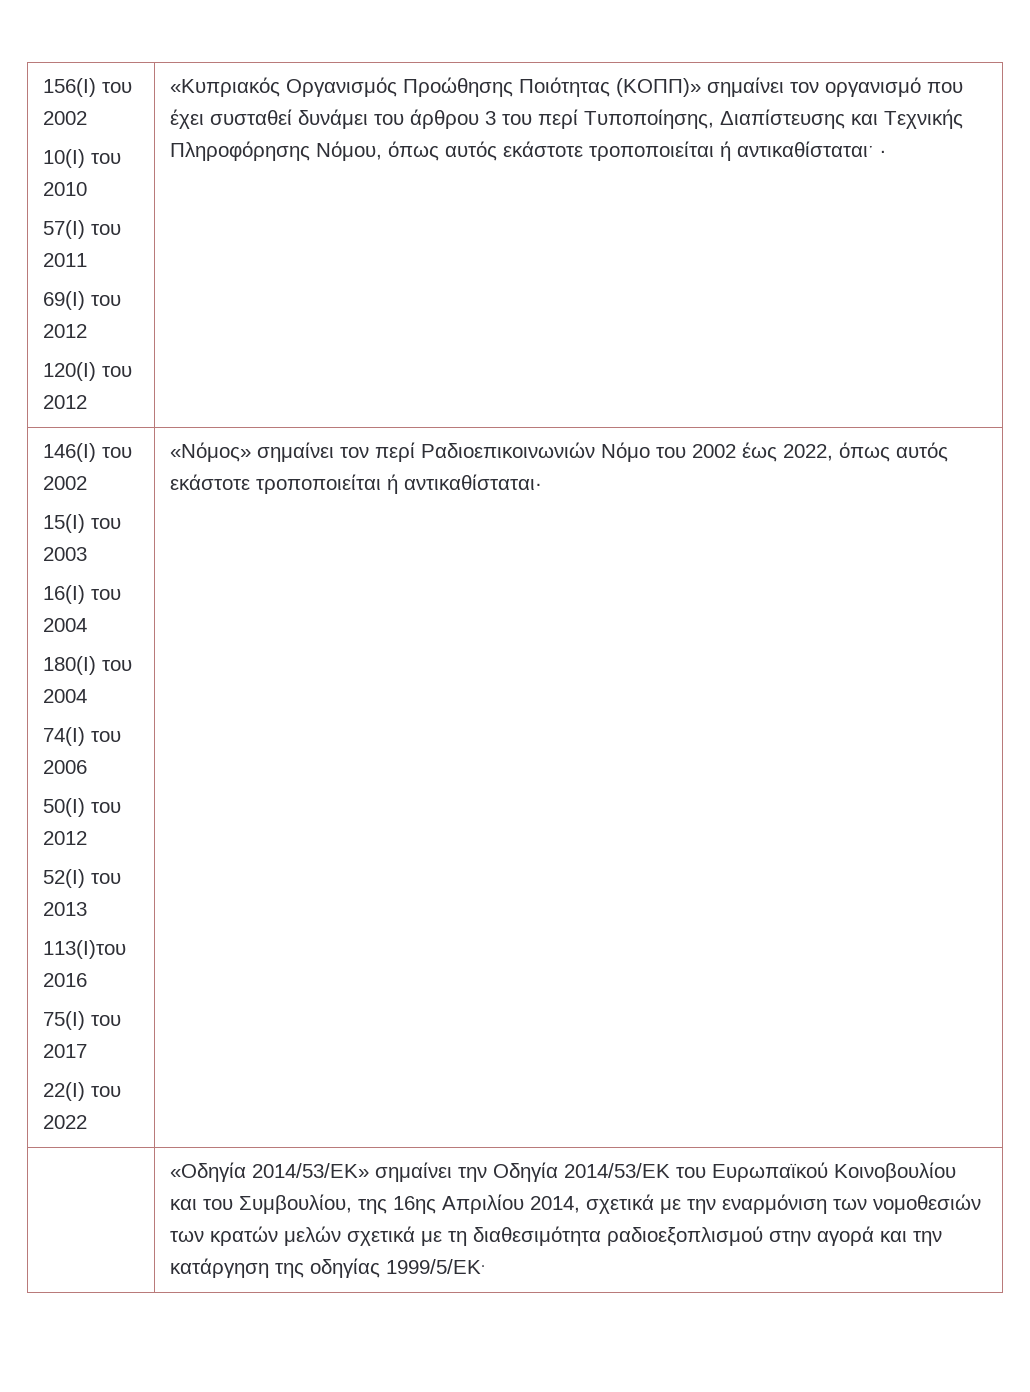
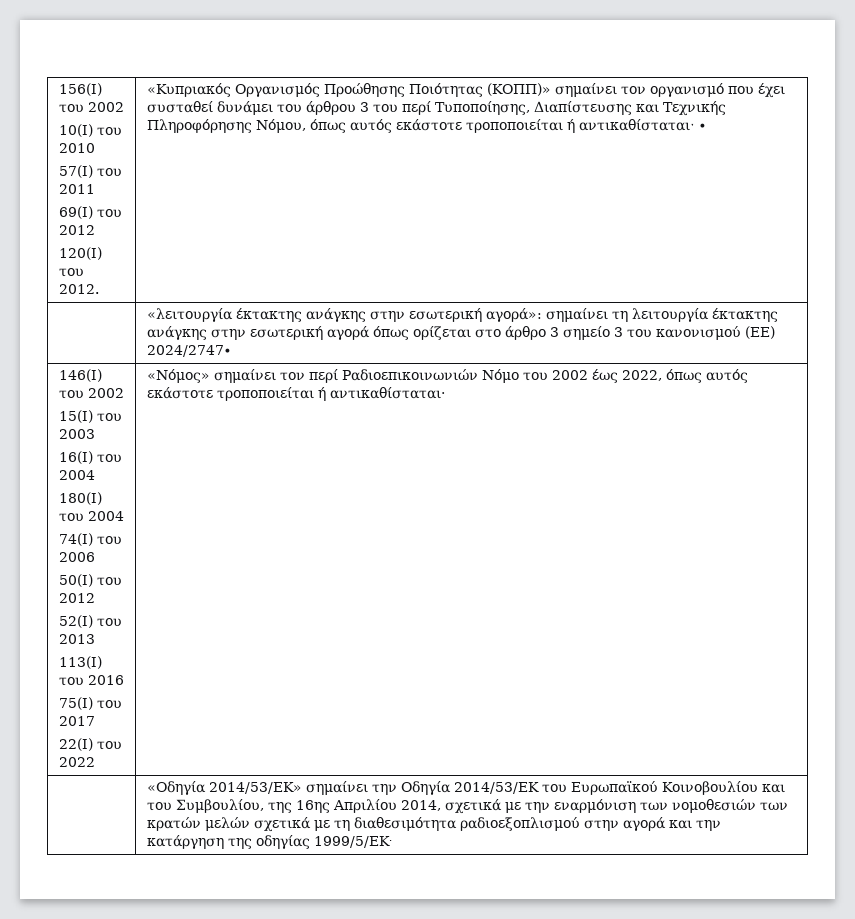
- 120(I) του 2012
+ 120(I) του 2012.
+ | «λειτουργία έκτακτης ανάγκης στην εσωτερική αγορά»: σημαίνει τη λειτουργία έκτακτης ανάγκης στην εσωτερική αγορά όπως ορίζεται στο άρθρο 3 σημείο 3 του κανονισμού (ΕΕ) 2024/2747∙
- 113(Ι)του 2016
+ 113(Ι) του 2016

